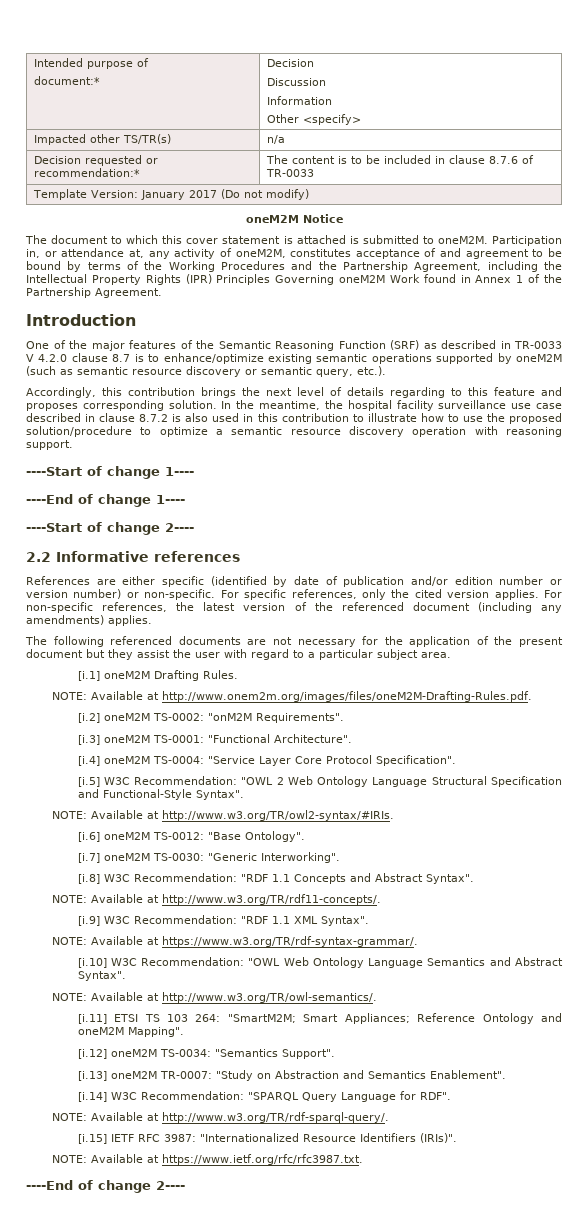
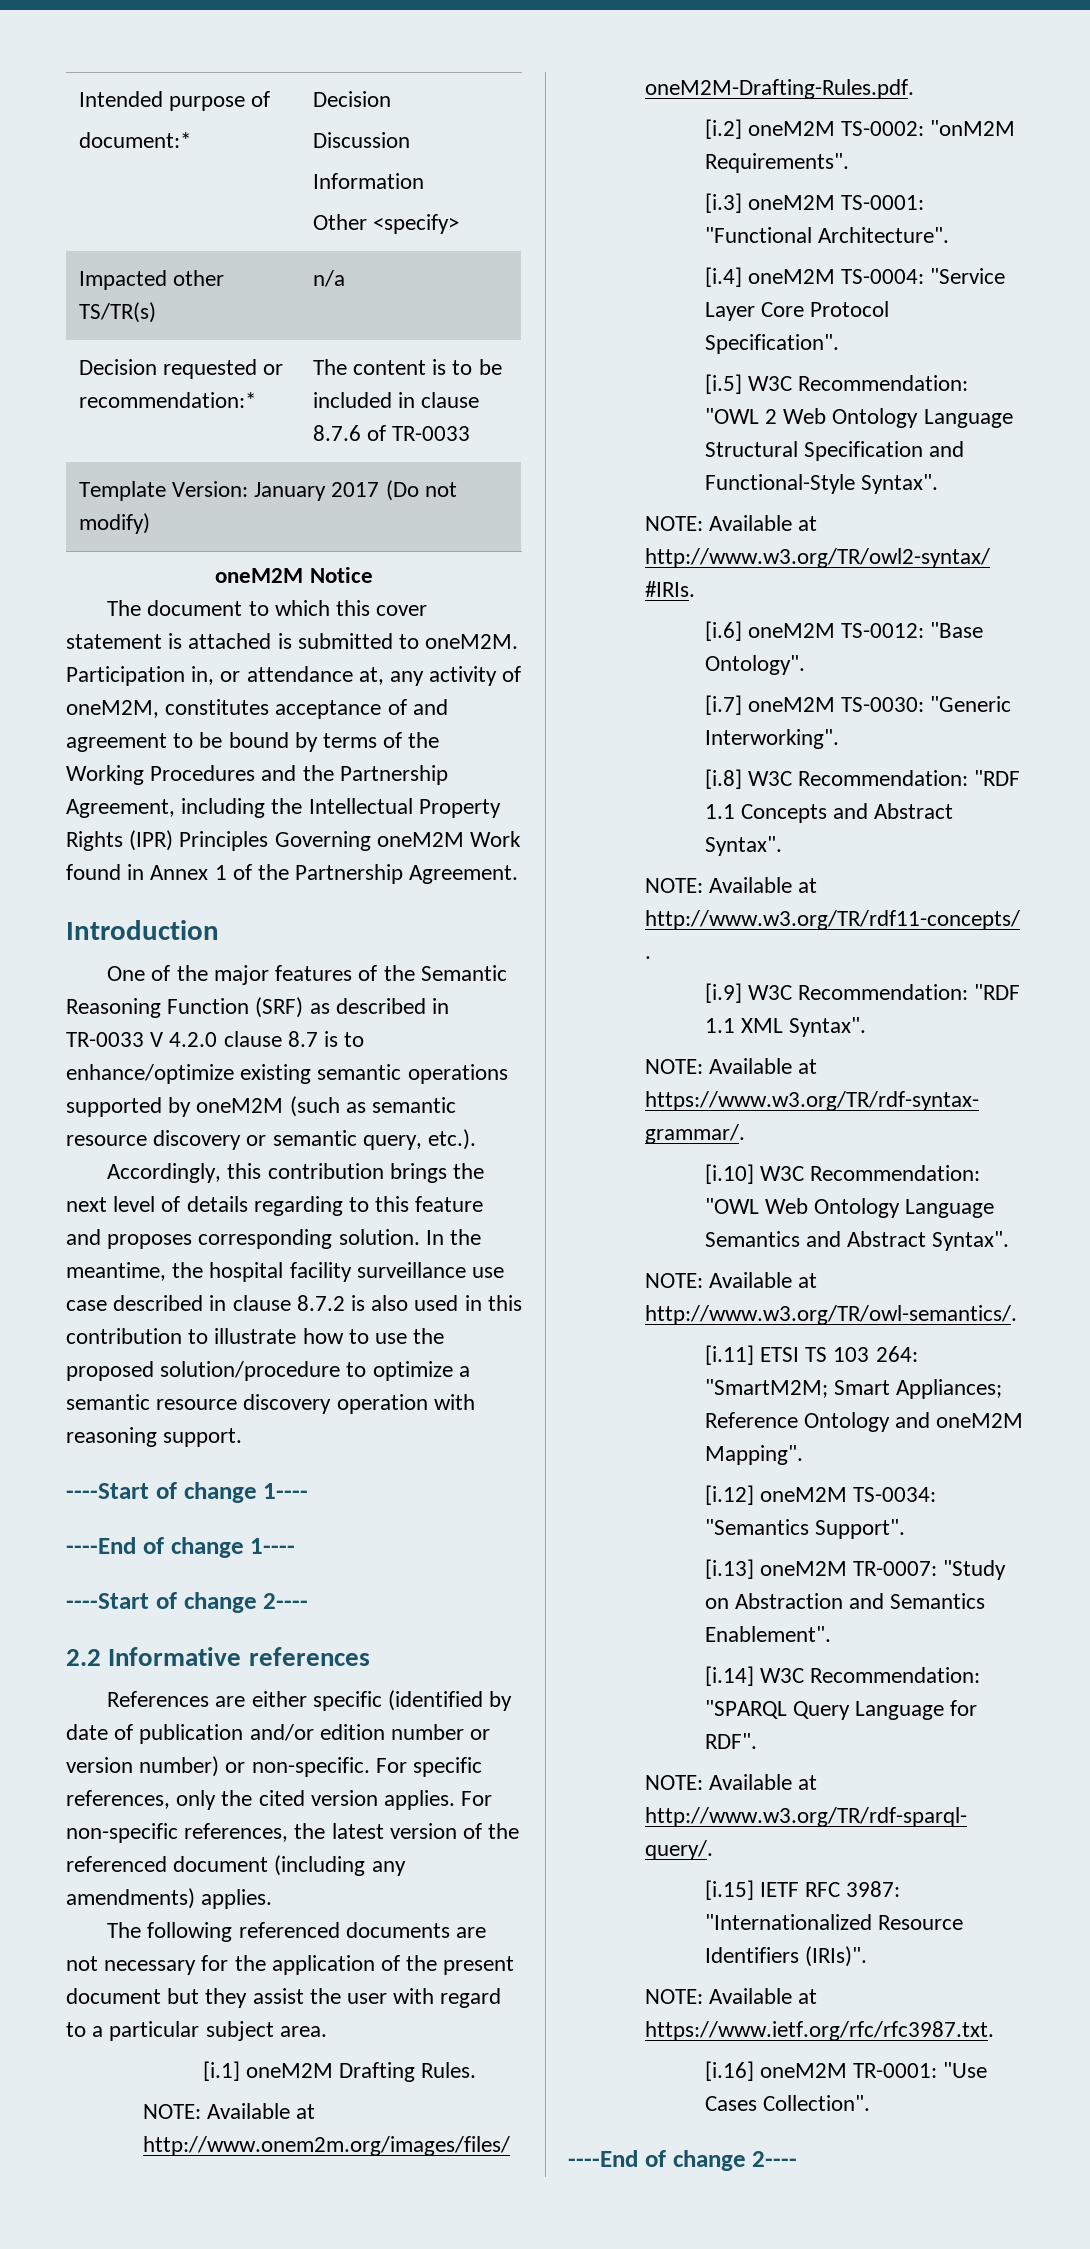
+ [i.16] oneM2M TR-0001: "Use Cases Collection".

